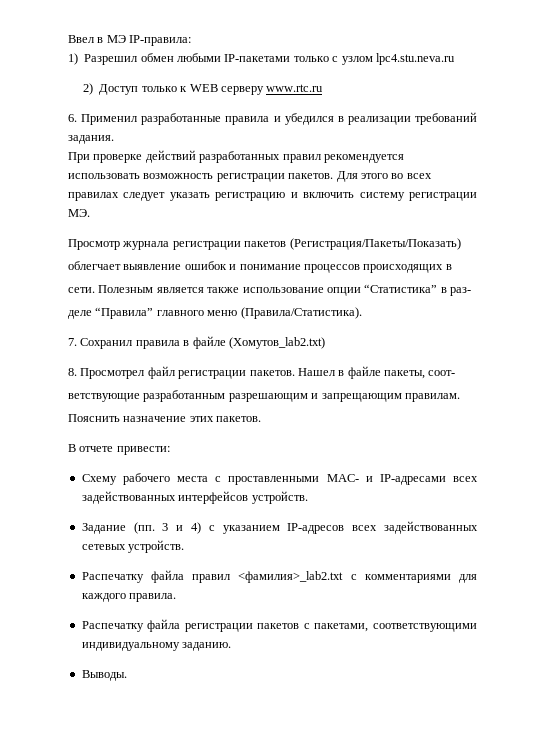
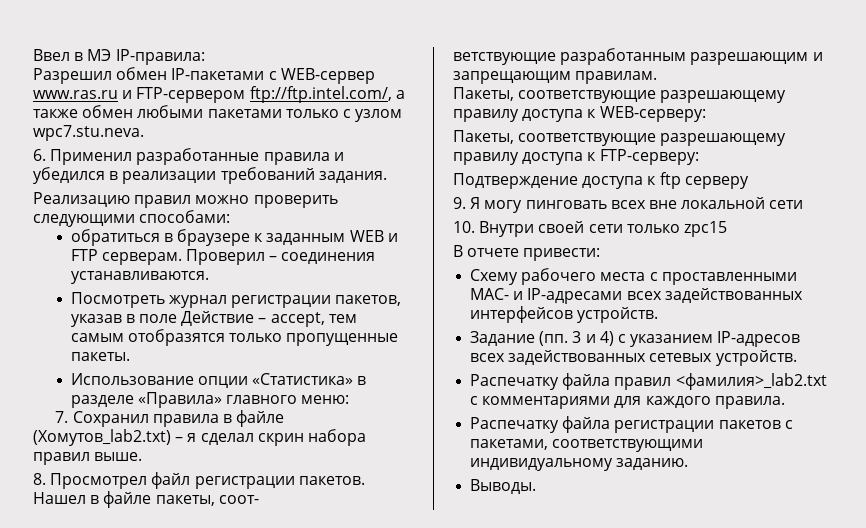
- 1) Разрешил обмен любыми IP-пакетами только с узлом lpc4.stu.neva.ru
- 2) Доступ только к WEB серверу www.rtc.ru
+ Разрешил обмен IP-пакетами с WEB-сервер www.ras.ru и FTP-сервером ftp://ftp.intel.com/, а также обмен любыми пакетами только с узлом wpc7.stu.neva.
- При проверке действий разработанных правил рекомендуется использовать возможность регистрации пакетов. Для этого во всех правилах следует указать регистрацию и включить систему регистрации МЭ.
- Просмотр журнала регистрации пакетов (Регистрация/Пакеты/Показать)
- облегчает выявление ошибок и понимание процессов происходящих в
- сети. Полезным является также использование опции “Статистика” в раз-
- деле “Правила” главного меню (Правила/Статистика).
+ Реализацию правил можно проверить следующими способами:
+ обратиться в браузере к заданным WEB и FTP серверам. Проверил – соединения устанавливаются.
+ Посмотреть журнал регистрации пакетов, указав в поле Действие – accept, тем самым отобразятся только пропущенные пакеты.
+ Использование опции «Статистика» в разделе «Правила» главного меню:
- 7. Сохранил правила в файле (Хомутов_lab2.txt)
+ 7. Сохранил правила в файле (Хомутов_lab2.txt) – я сделал скрин набора правил выше.
- Пояснить назначение этих пакетов.
+ Пакеты, соответствующие разрешающему правилу доступа к WEB-серверу:
+ Пакеты, соответствующие разрешающему правилу доступа к FTP-серверу:
+ Подтверждение доступа к ftp серверу
+ 9. Я могу пинговать всех вне локальной сети
+ 10. Внутри своей сети только zpc15

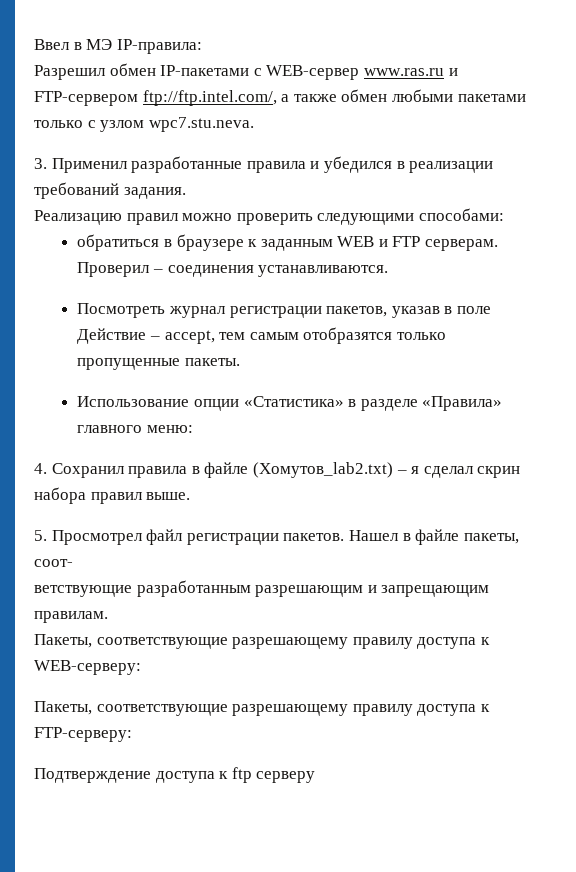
- 6. Применил разработанные правила и убедился в реализации требований задания.
+ 3. Применил разработанные правила и убедился в реализации требований задания.
- 7. Сохранил правила в файле (Хомутов_lab2.txt) – я сделал скрин набора правил выше.
+ 4. Сохранил правила в файле (Хомутов_lab2.txt) – я сделал скрин набора правил выше.
- 8. Просмотрел файл регистрации пакетов.
+ 5. Просмотрел файл регистрации пакетов.
- 9. Я могу пинговать всех вне локальной сети
- 10. Внутри своей сети только zpc15
- В отчете привести:
- Схему рабочего места с проставленными МАС- и IP-адресами всех задействованных интерфейсов устройств.
- Задание (пп. 3 и 4) с указанием IP-адресов всех задействованных сетевых устройств.
- Распечатку файла правил <фамилия>_lab2.txt с комментариями для каждого правила.
- Распечатку файла регистрации пакетов с пакетами, соответствующими индивидуальному заданию.
- Выводы.

